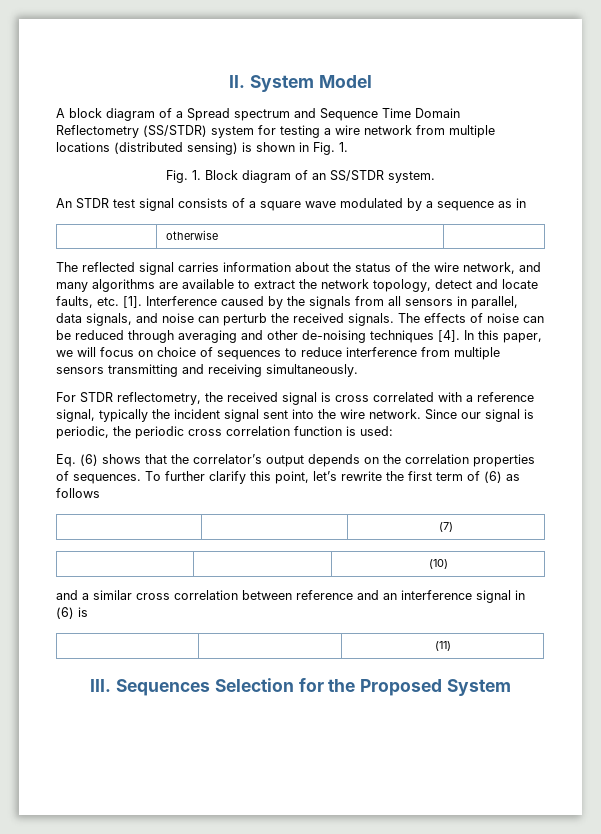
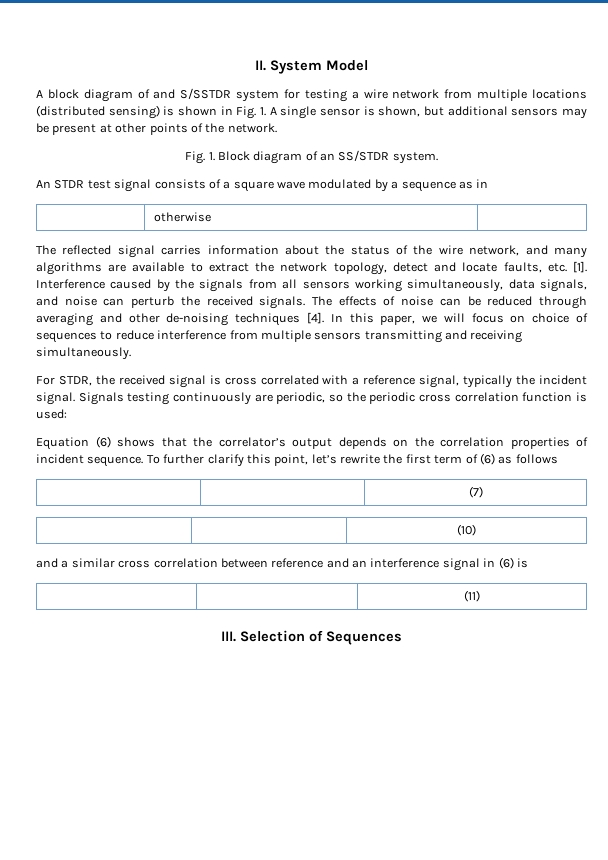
- A block diagram of a Spread spectrum and Sequence Time Domain Reflectometry (SS/STDR) system for testing a wire network from multiple locations (distributed sensing) is shown in Fig. 1.
+ A block diagram of and S/SSTDR system for testing a wire network from multiple locations (distributed sensing) is shown in Fig. 1. A single sensor is shown, but additional sensors may be present at other points of the network.
- Interference caused by the signals from all sensors in parallel, data signals, and noise can perturb the received signals.
+ Interference caused by the signals from all sensors working simultaneously, data signals, and noise can perturb the received signals.
- For STDR reflectometry, the received signal is cross correlated with a reference signal, typically the incident signal sent into the wire network. Since our signal is periodic, the periodic cross correlation function is used:
+ For STDR, the received signal is cross correlated with a reference signal, typically the incident signal. Signals testing continuously are periodic, so the periodic cross correlation function is used:
- Eq. (6) shows that the correlator’s output depends on the correlation properties of sequences.
+ Equation (6) shows that the correlator’s output depends on the correlation properties of incident sequence.
- III. Sequences Selection for the Proposed System
+ III. Selection of Sequences

